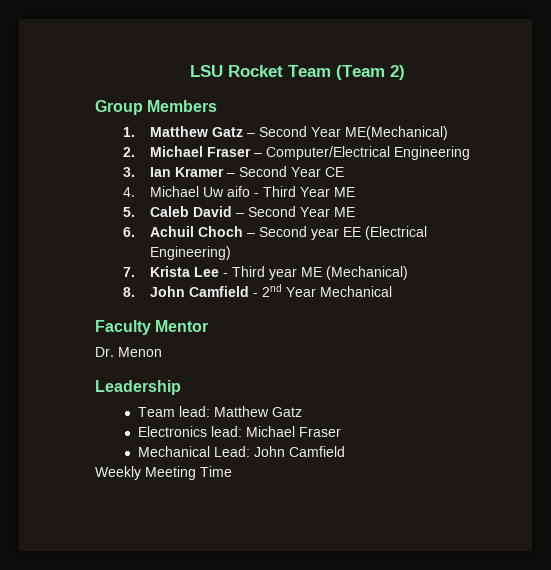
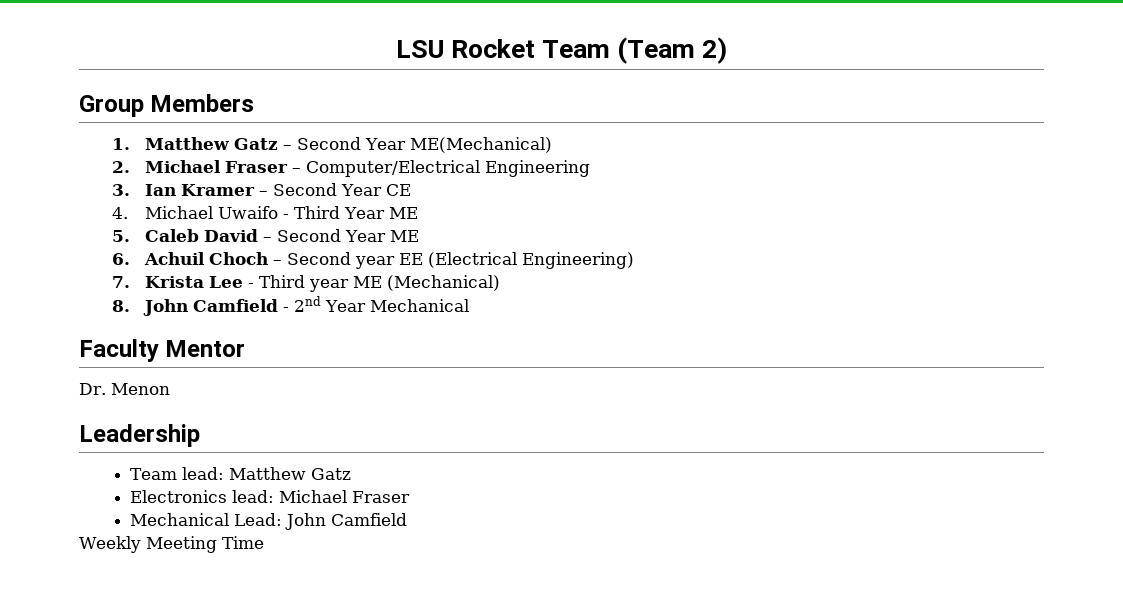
- 4. Michael Uw aifo - Third Year ME
+ 4. Michael Uwaifo - Third Year ME

